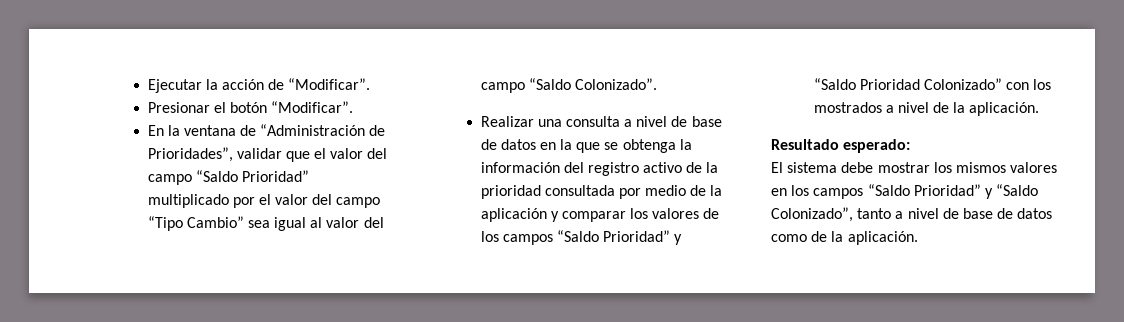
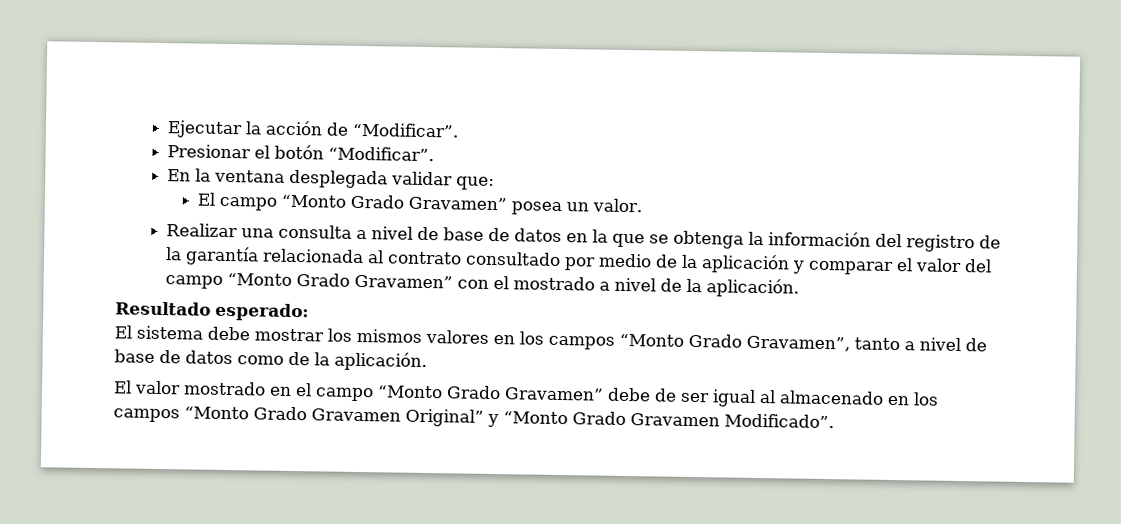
- En la ventana de “Administración de Prioridades”, validar que el valor del campo “Saldo Prioridad” multiplicado por el valor del campo “Tipo Cambio” sea igual al valor del campo “Saldo Colonizado”.
+ En la ventana desplegada validar que:
+ El campo “Monto Grado Gravamen” posea un valor.
- Realizar una consulta a nivel de base de datos en la que se obtenga la información del registro activo de la prioridad consultada por medio de la aplicación y comparar los valores de los campos “Saldo Prioridad” y “Saldo Prioridad Colonizado” con los mostrados a nivel de la aplicación.
+ Realizar una consulta a nivel de base de datos en la que se obtenga la información del registro de la garantía relacionada al contrato consultado por medio de la aplicación y comparar el valor del campo “Monto Grado Gravamen” con el mostrado a nivel de la aplicación.
- El sistema debe mostrar los mismos valores en los campos “Saldo Prioridad” y “Saldo Colonizado”, tanto a nivel de base de datos como de la aplicación.
+ El sistema debe mostrar los mismos valores en los campos “Monto Grado Gravamen”, tanto a nivel de base de datos como de la aplicación.
+ El valor mostrado en el campo “Monto Grado Gravamen” debe de ser igual al almacenado en los campos “Monto Grado Gravamen Original” y “Monto Grado Gravamen Modificado”.

